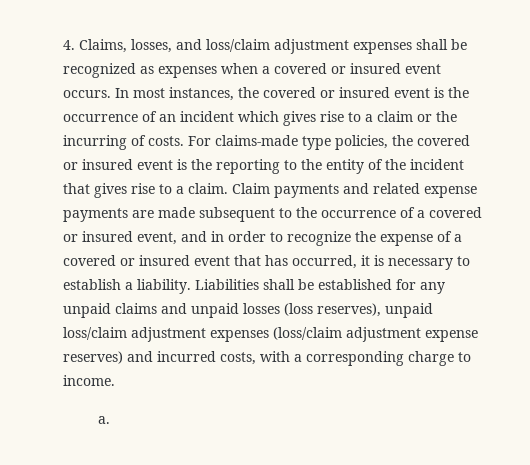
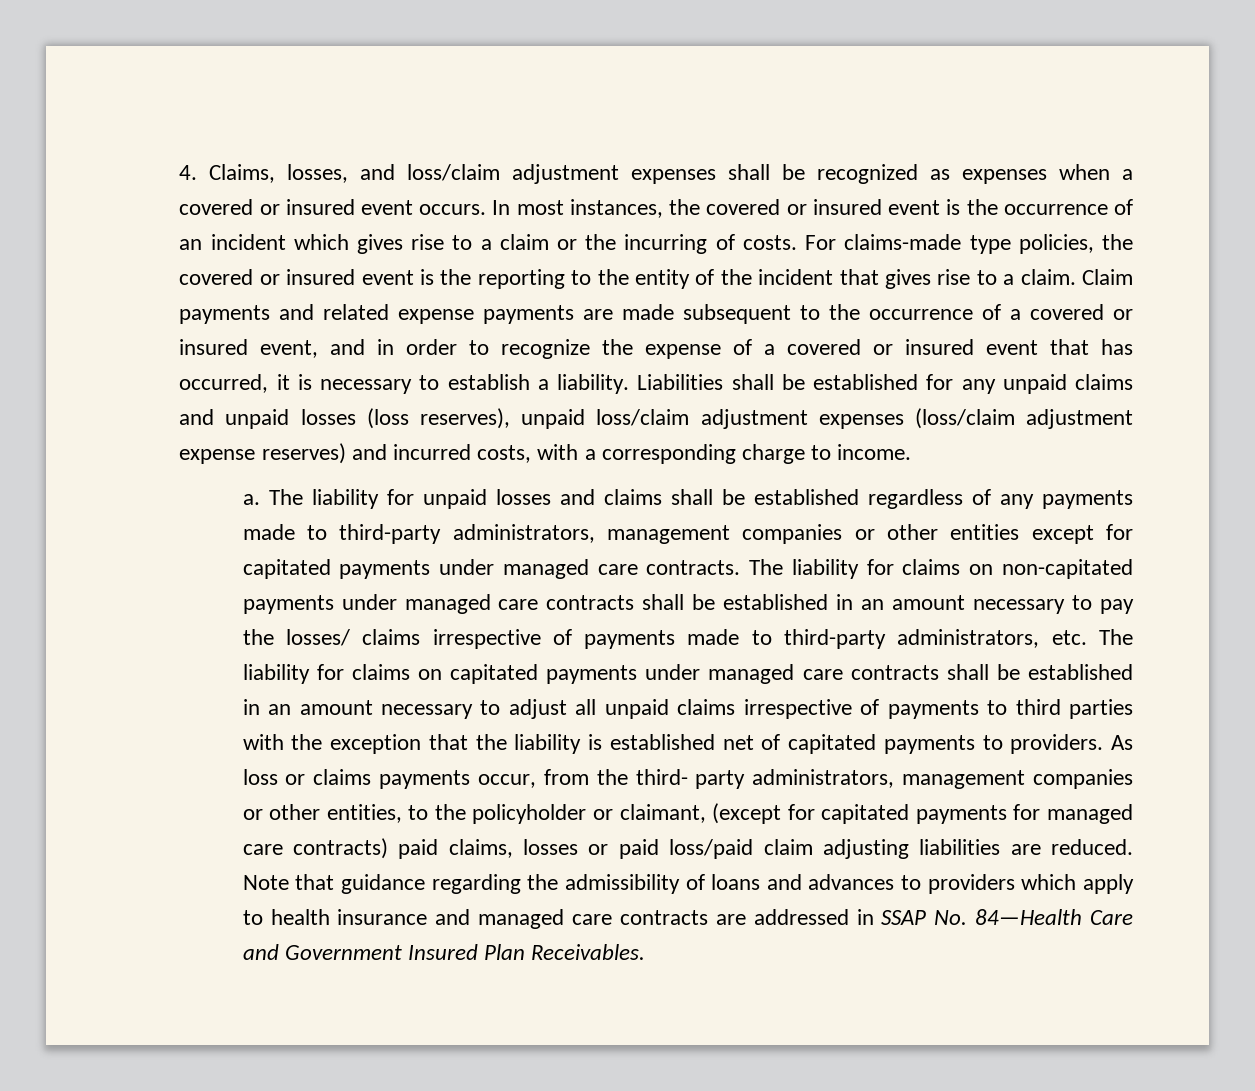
+ The liability for unpaid losses and claims shall be established regardless of any payments made to third-party administrators, management companies or other entities except for capitated payments under managed care contracts. The liability for claims on non-capitated payments under managed care contracts shall be established in an amount necessary to pay the losses/ claims irrespective of payments made to third-party administrators, etc. The liability for claims on capitated payments under managed care contracts shall be established in an amount necessary to adjust all unpaid claims irrespective of payments to third parties with the exception that the liability is established net of capitated payments to providers. As loss or claims payments occur, from the third- party administrators, management companies or other entities, to the policyholder or claimant, (except for capitated payments for managed care contracts) paid claims, losses or paid loss/paid claim adjusting liabilities are reduced. Note that guidance regarding the admissibility of loans and advances to providers which apply to health insurance and managed care contracts are addressed in SSAP No. 84—Health Care and Government Insured Plan Receivables.

